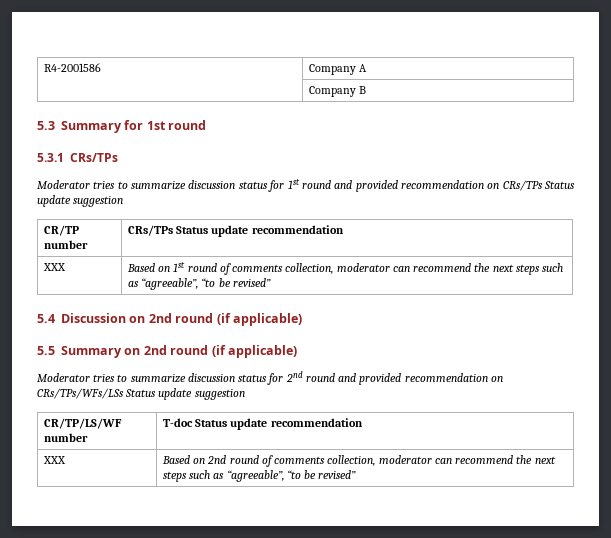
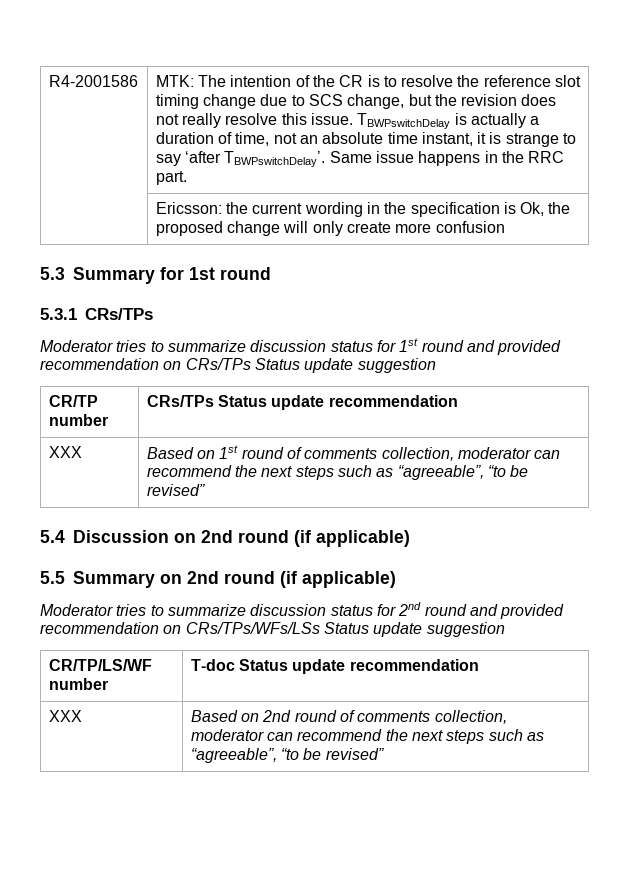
- Company A
- | Company B
+ MTK: The intention of the CR is to resolve the reference slot timing change due to SCS change, but the revision does not really resolve this issue. TBWPswitchDelay is actually a duration of time, not an absolute time instant, it is strange to say ‘after TBWPswitchDelay’. Same issue happens in the RRC part.
+ | Ericsson: the current wording in the specification is Ok, the proposed change will only create more confusion

